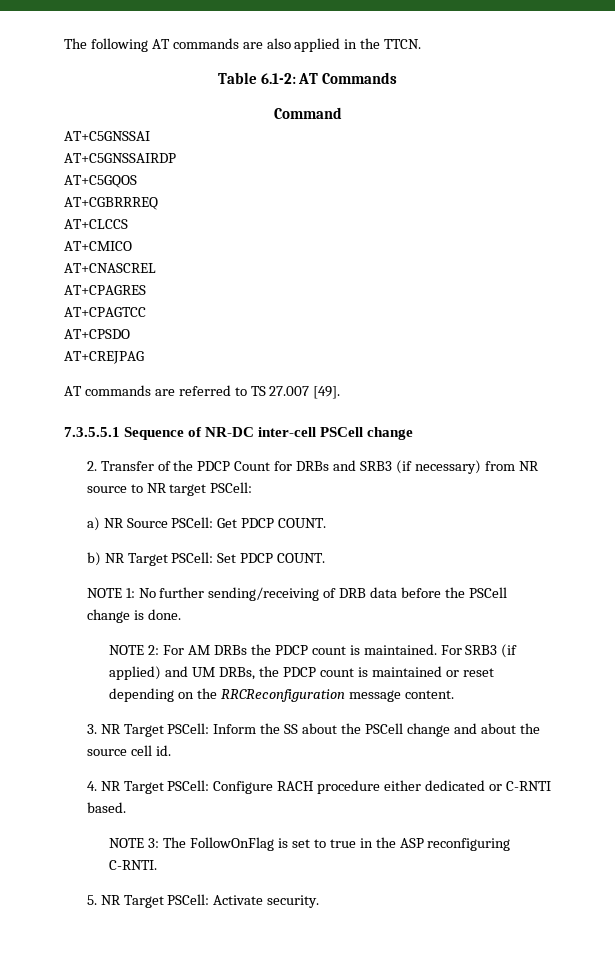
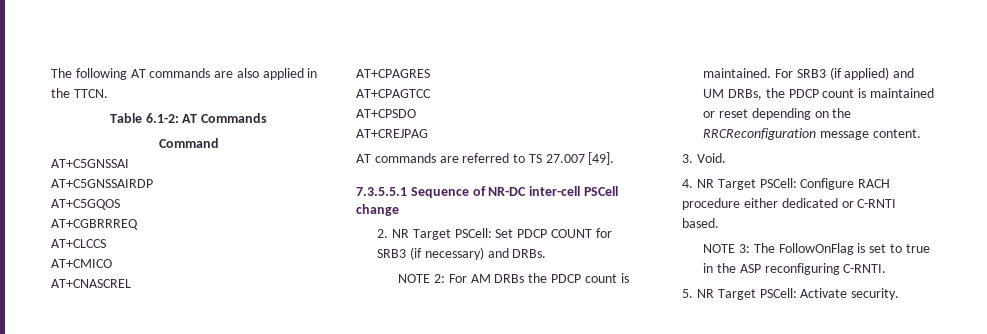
- 2. Transfer of the PDCP Count for DRBs and SRB3 (if necessary) from NR source to NR target PSCell:
- a) NR Source PSCell: Get PDCP COUNT.
- b) NR Target PSCell: Set PDCP COUNT.
- NOTE 1: No further sending/receiving of DRB data before the PSCell change is done.
+ 2. NR Target PSCell: Set PDCP COUNT for SRB3 (if necessary) and DRBs.
- 3. NR Target PSCell: Inform the SS about the PSCell change and about the source cell id.
+ 3. Void.

